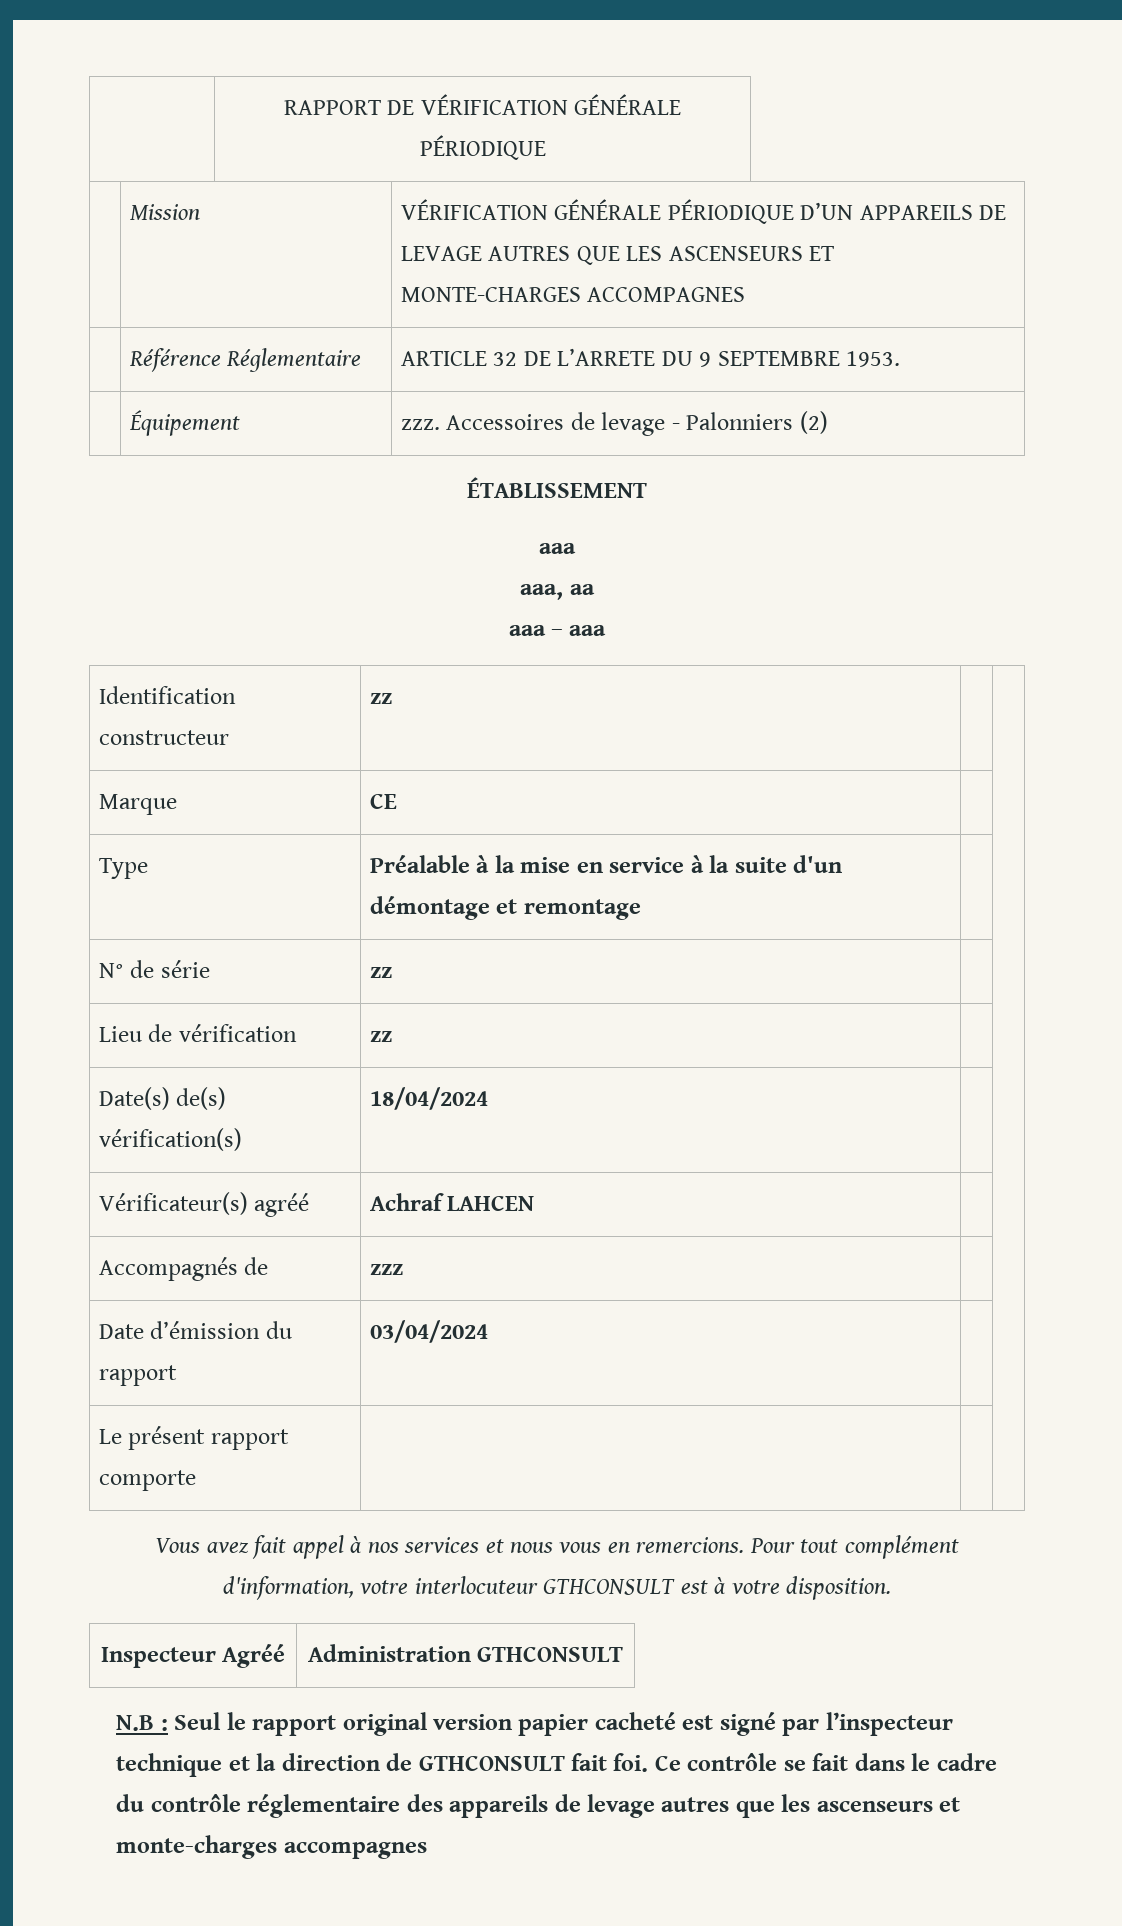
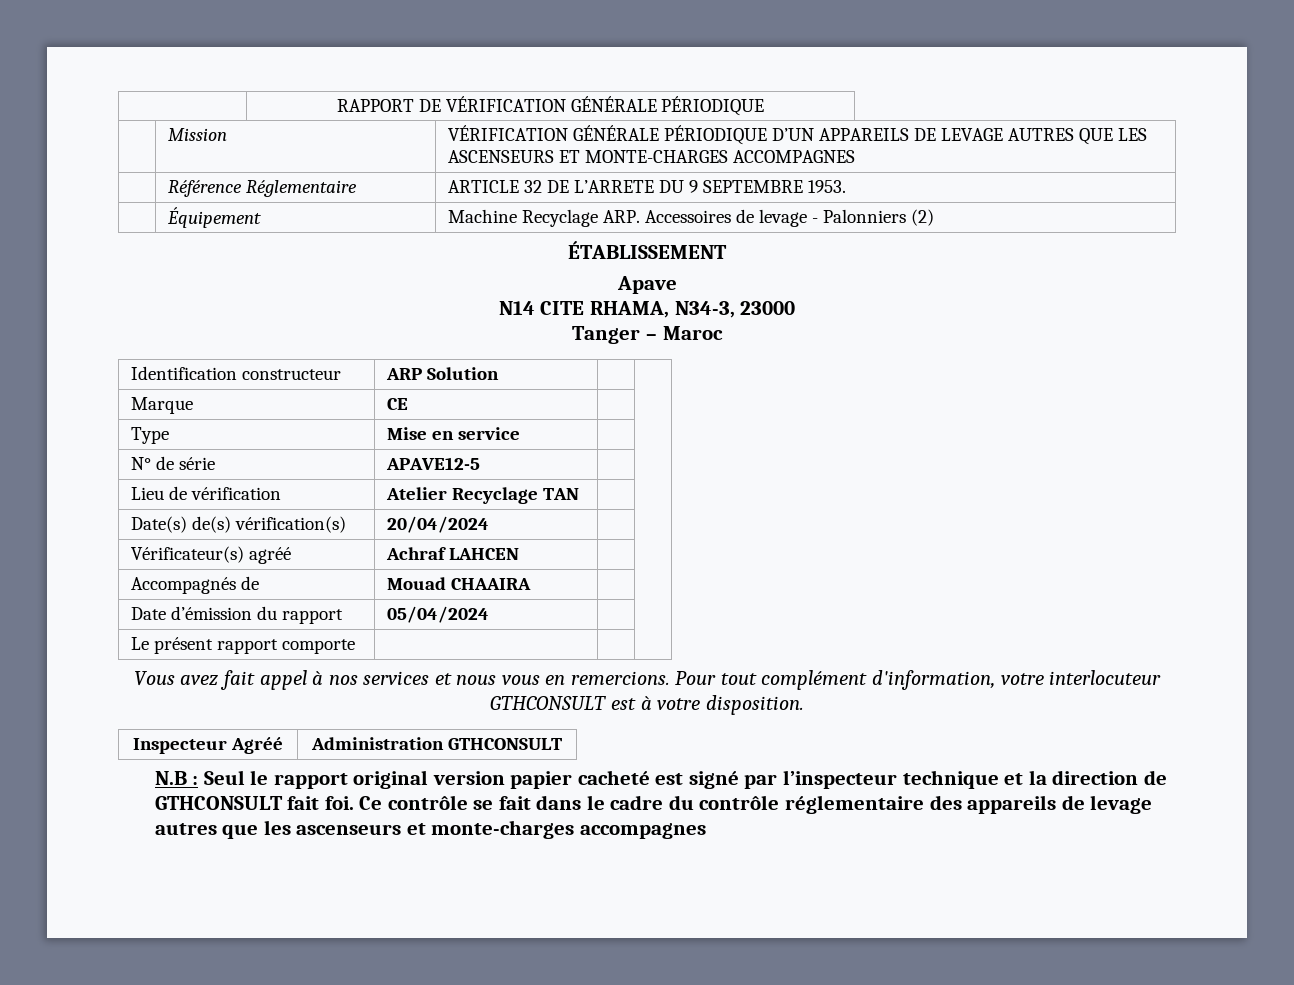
- | Équipement | zzz. Accessoires de levage - Palonniers (2)
+ | Équipement | Machine Recyclage ARP. Accessoires de levage - Palonniers (2)
  ÉTABLISSEMENT
- aaa
- aaa, aa
- aaa – aaa
+ Apave
+ N14 CITE RHAMA, N34-3, 23000
+ Tanger – Maroc
- Identification constructeur | zz | |
+ Identification constructeur | ARP Solution | |
- Type | Préalable à la mise en service à la suite d'un démontage et remontage | |
+ Type | Mise en service | |
- N° de série | zz | |
+ N° de série | APAVE12-5 | |
- Lieu de vérification | zz | |
+ Lieu de vérification | Atelier Recyclage TAN | |
- Date(s) de(s) vérification(s) | 18/04/2024 | |
+ Date(s) de(s) vérification(s) | 20/04/2024 | |
- Accompagnés de | zzz | |
+ Accompagnés de | Mouad CHAAIRA | |
- Date d’émission du rapport | 03/04/2024 | |
+ Date d’émission du rapport | 05/04/2024 | |

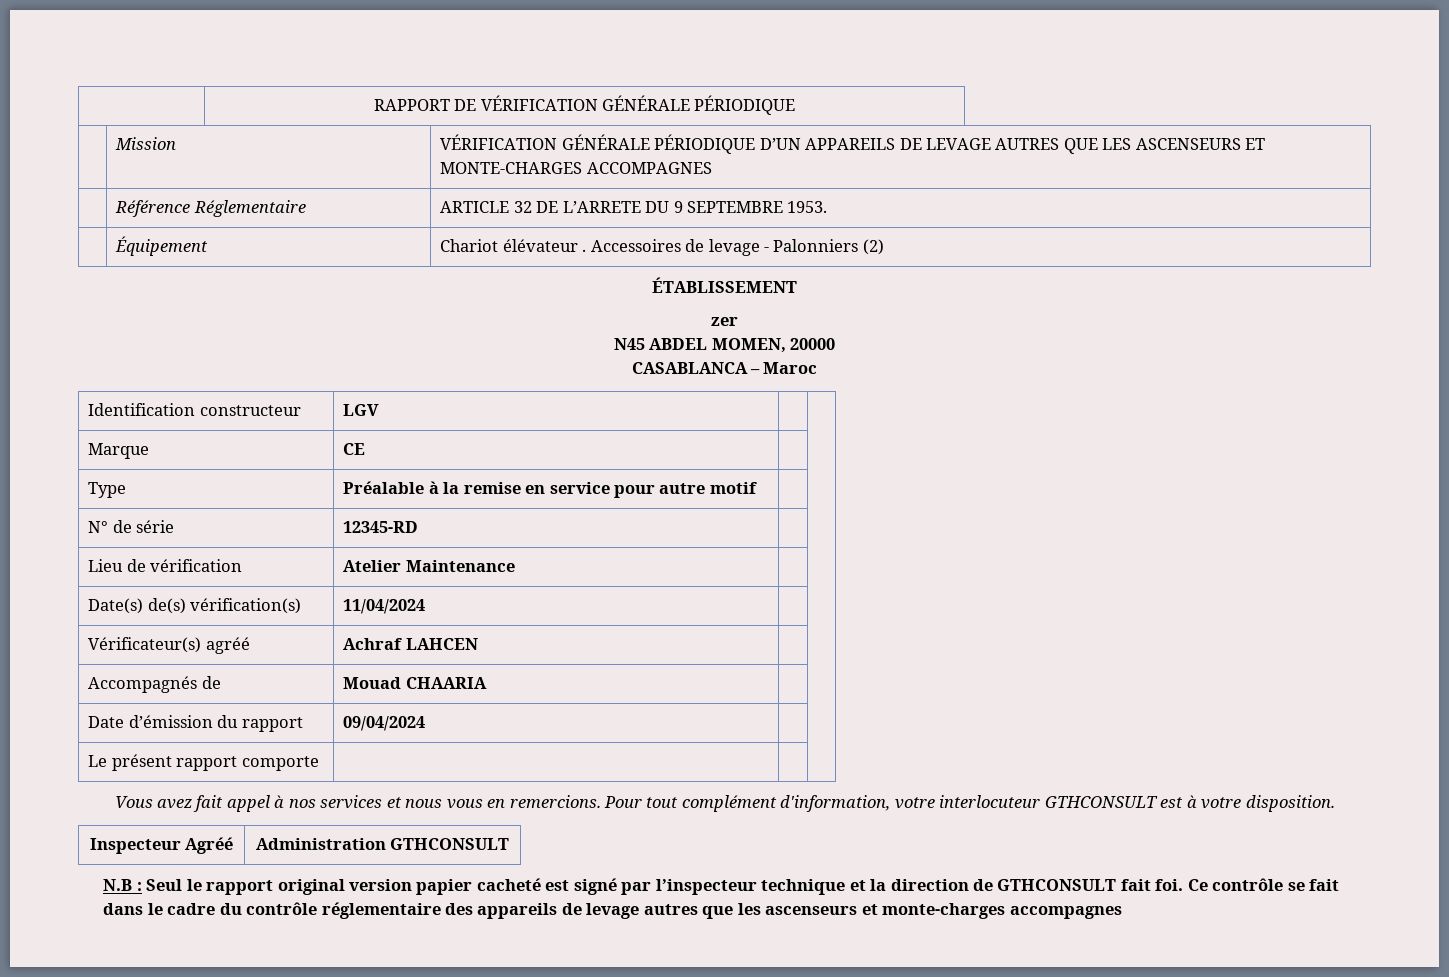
- | Équipement | Machine Recyclage ARP. Accessoires de levage - Palonniers (2)
+ | Équipement | Chariot élévateur . Accessoires de levage - Palonniers (2)
- Apave
- N14 CITE RHAMA, N34-3, 23000
- Tanger – Maroc
+ zer
+ N45 ABDEL MOMEN, 20000
+ CASABLANCA – Maroc
- Identification constructeur | ARP Solution | |
+ Identification constructeur | LGV | |
- Type | Mise en service | |
+ Type | Préalable à la remise en service pour autre motif | |
- N° de série | APAVE12-5 | |
+ N° de série | 12345-RD | |
- Lieu de vérification | Atelier Recyclage TAN | |
+ Lieu de vérification | Atelier Maintenance | |
- Date(s) de(s) vérification(s) | 20/04/2024 | |
+ Date(s) de(s) vérification(s) | 11/04/2024 | |
- Accompagnés de | Mouad CHAAIRA | |
+ Accompagnés de | Mouad CHAARIA | |
- Date d’émission du rapport | 05/04/2024 | |
+ Date d’émission du rapport | 09/04/2024 | |

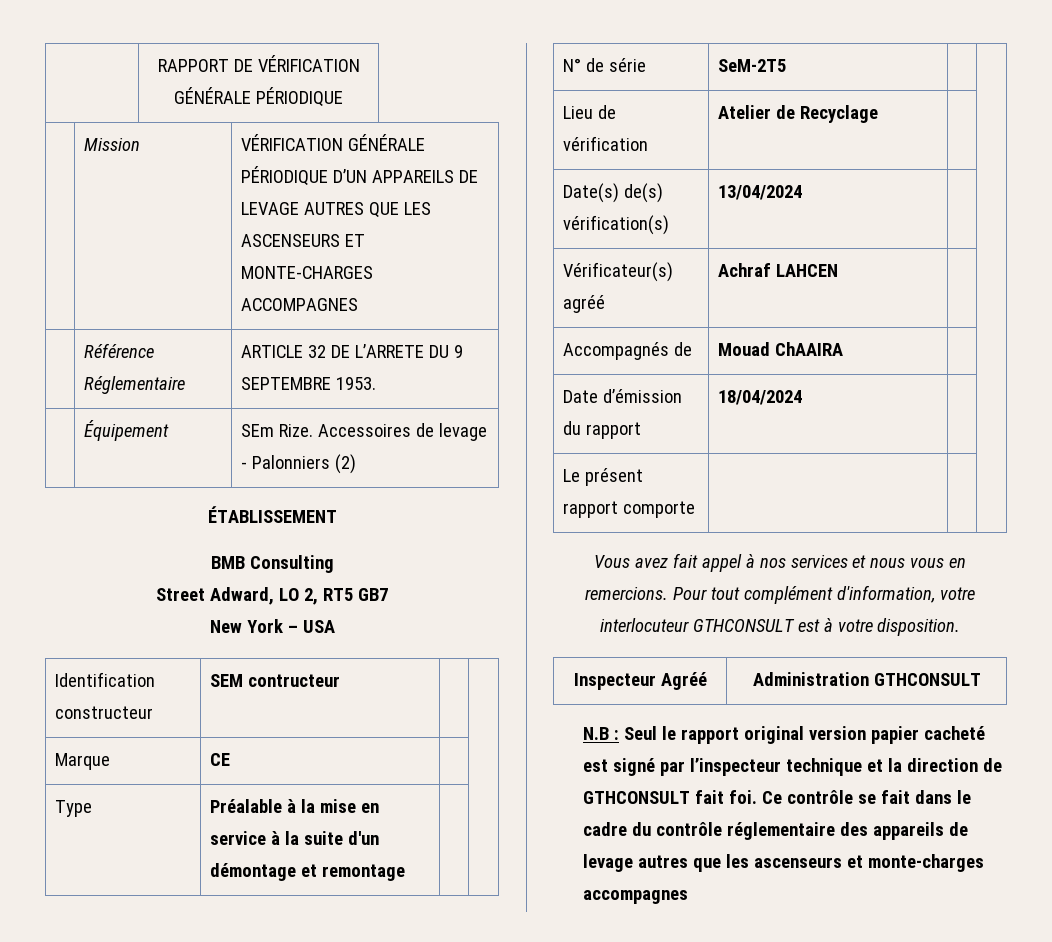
- | Équipement | Chariot élévateur . Accessoires de levage - Palonniers (2)
+ | Équipement | SEm Rize. Accessoires de levage - Palonniers (2)
- zer
- N45 ABDEL MOMEN, 20000
- CASABLANCA – Maroc
+ BMB Consulting
+ Street Adward, LO 2, RT5 GB7
+ New York – USA
- Identification constructeur | LGV | |
+ Identification constructeur | SEM contructeur | |
- Type | Préalable à la remise en service pour autre motif | |
+ Type | Préalable à la mise en service à la suite d'un démontage et remontage | |
- N° de série | 12345-RD | |
+ N° de série | SeM-2T5 | |
- Lieu de vérification | Atelier Maintenance | |
+ Lieu de vérification | Atelier de Recyclage | |
- Date(s) de(s) vérification(s) | 11/04/2024 | |
+ Date(s) de(s) vérification(s) | 13/04/2024 | |
- Accompagnés de | Mouad CHAARIA | |
+ Accompagnés de | Mouad ChAAIRA | |
- Date d’émission du rapport | 09/04/2024 | |
+ Date d’émission du rapport | 18/04/2024 | |

